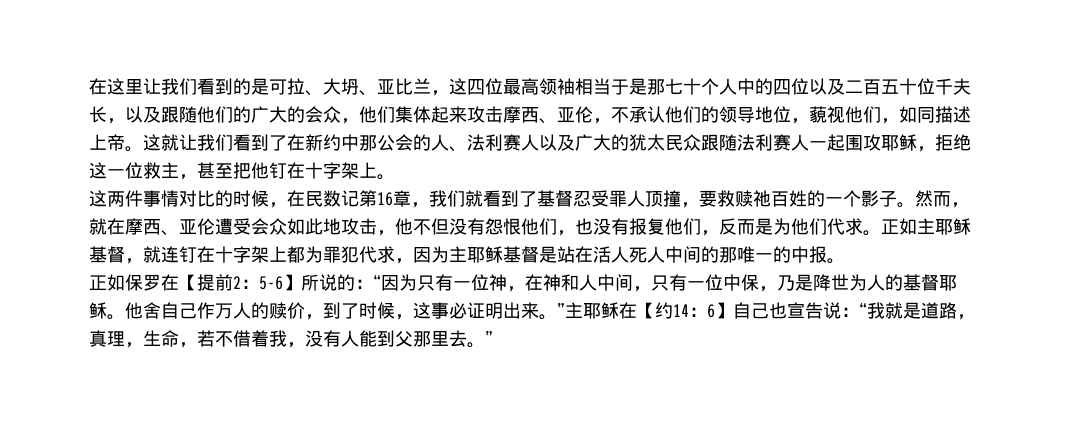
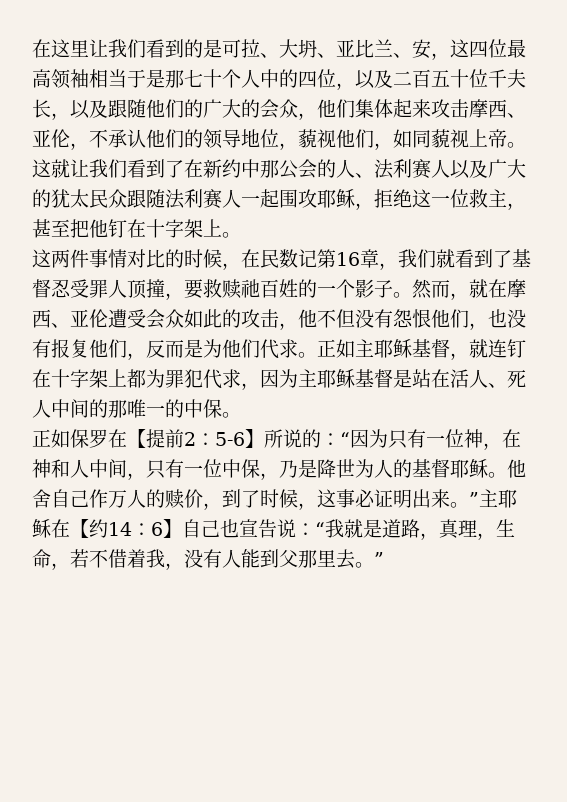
- 在这里让我们看到的是可拉、大坍、亚比兰，这四位最高领袖相当于是那七十个人中的四位以及二百五十位千夫长，以及跟随他们的广大的会众，他们集体起来攻击摩西、亚伦，不承认他们的领导地位，藐视他们，如同描述上帝。
+ 在这里让我们看到的是可拉、大坍、亚比兰、安，这四位最高领袖相当于是那七十个人中的四位，以及二百五十位千夫长，以及跟随他们的广大的会众，他们集体起来攻击摩西、亚伦，不承认他们的领导地位，藐视他们，如同藐视上帝。
- 然而，就在摩西、亚伦遭受会众如此地攻击，他不但没有怨恨他们，也没有报复他们，反而是为他们代求。
+ 然而，就在摩西、亚伦遭受会众如此的攻击，他不但没有怨恨他们，也没有报复他们，反而是为他们代求。
- 正如主耶稣基督，就连钉在十字架上都为罪犯代求，因为主耶稣基督是站在活人死人中间的那唯一的中报。
+ 正如主耶稣基督，就连钉在十字架上都为罪犯代求，因为主耶稣基督是站在活人、死人中间的那唯一的中保。

